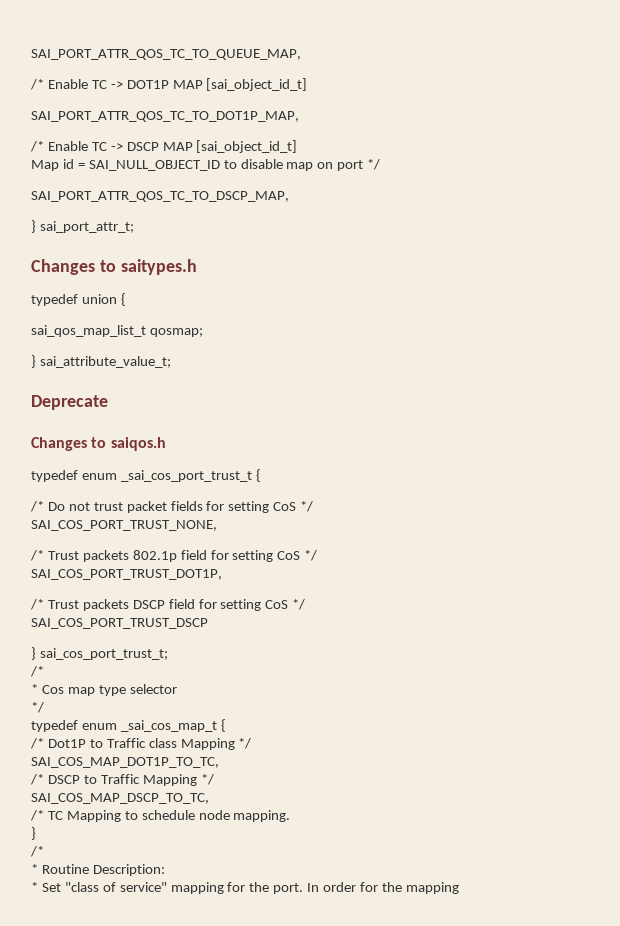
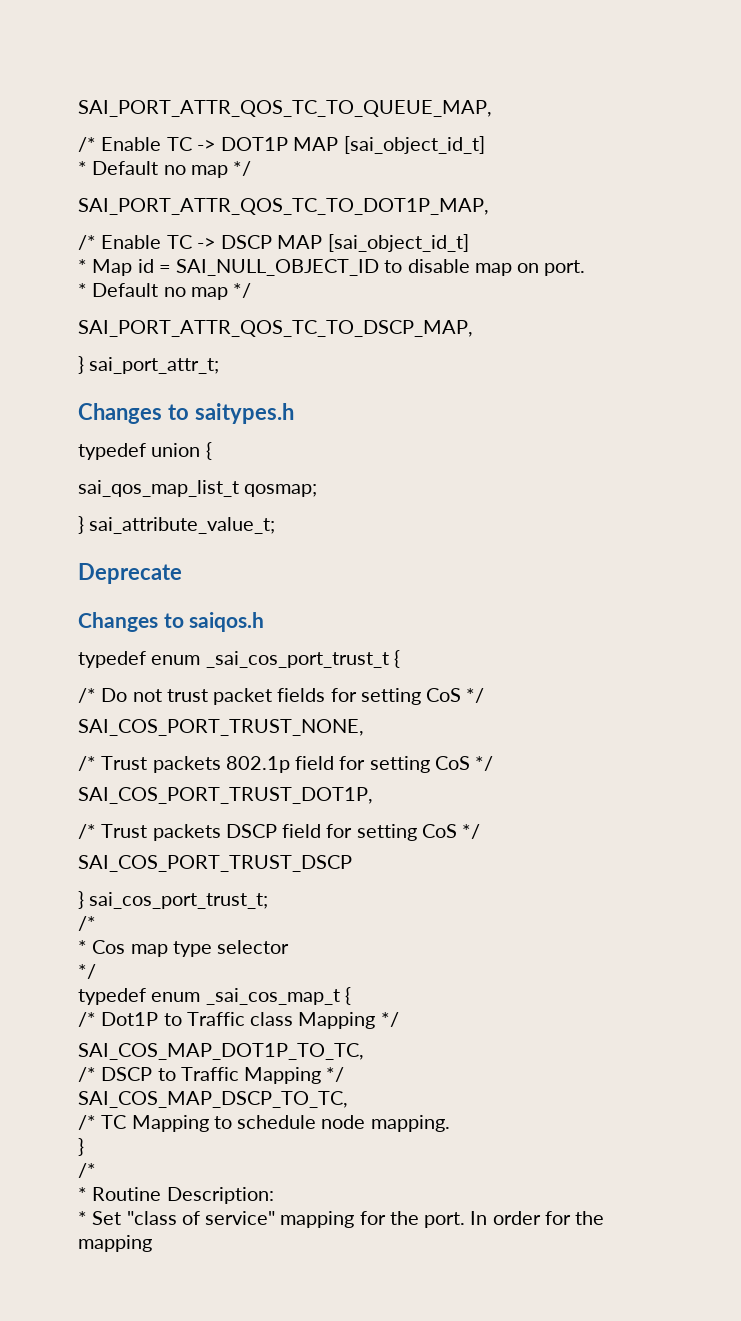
  /* Enable TC -> DOT1P MAP [sai_object_id_t]
+ * Default no map */
- Map id = SAI_NULL_OBJECT_ID to disable map on port */
+ * Map id = SAI_NULL_OBJECT_ID to disable map on port.
+ * Default no map */

